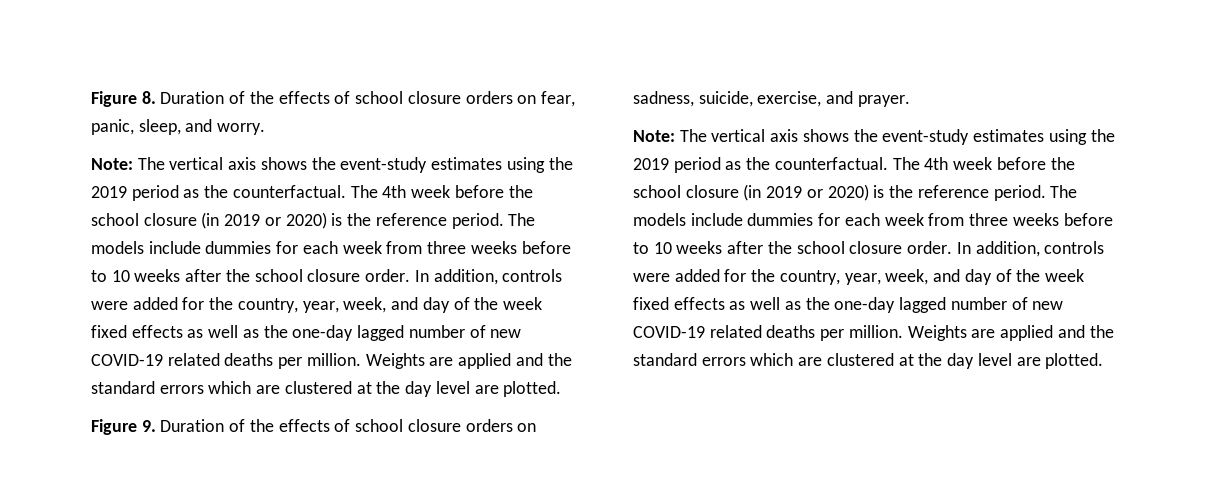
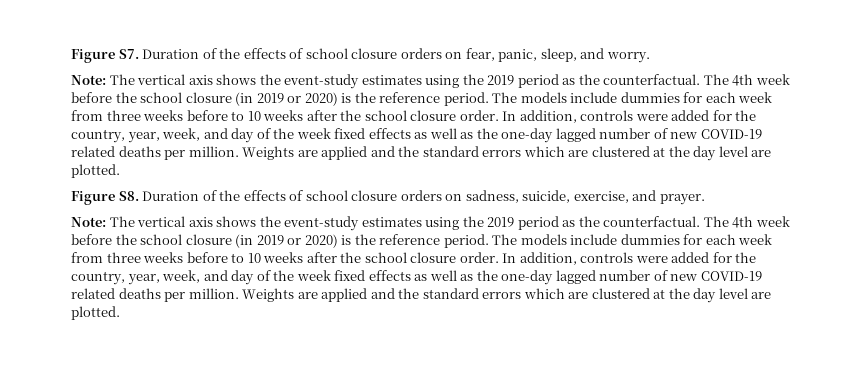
- Figure 8. Duration of the effects of school closure orders on fear, panic, sleep, and worry.
+ Figure S7. Duration of the effects of school closure orders on fear, panic, sleep, and worry.
- Figure 9. Duration of the effects of school closure orders on sadness, suicide, exercise, and prayer.
+ Figure S8. Duration of the effects of school closure orders on sadness, suicide, exercise, and prayer.

